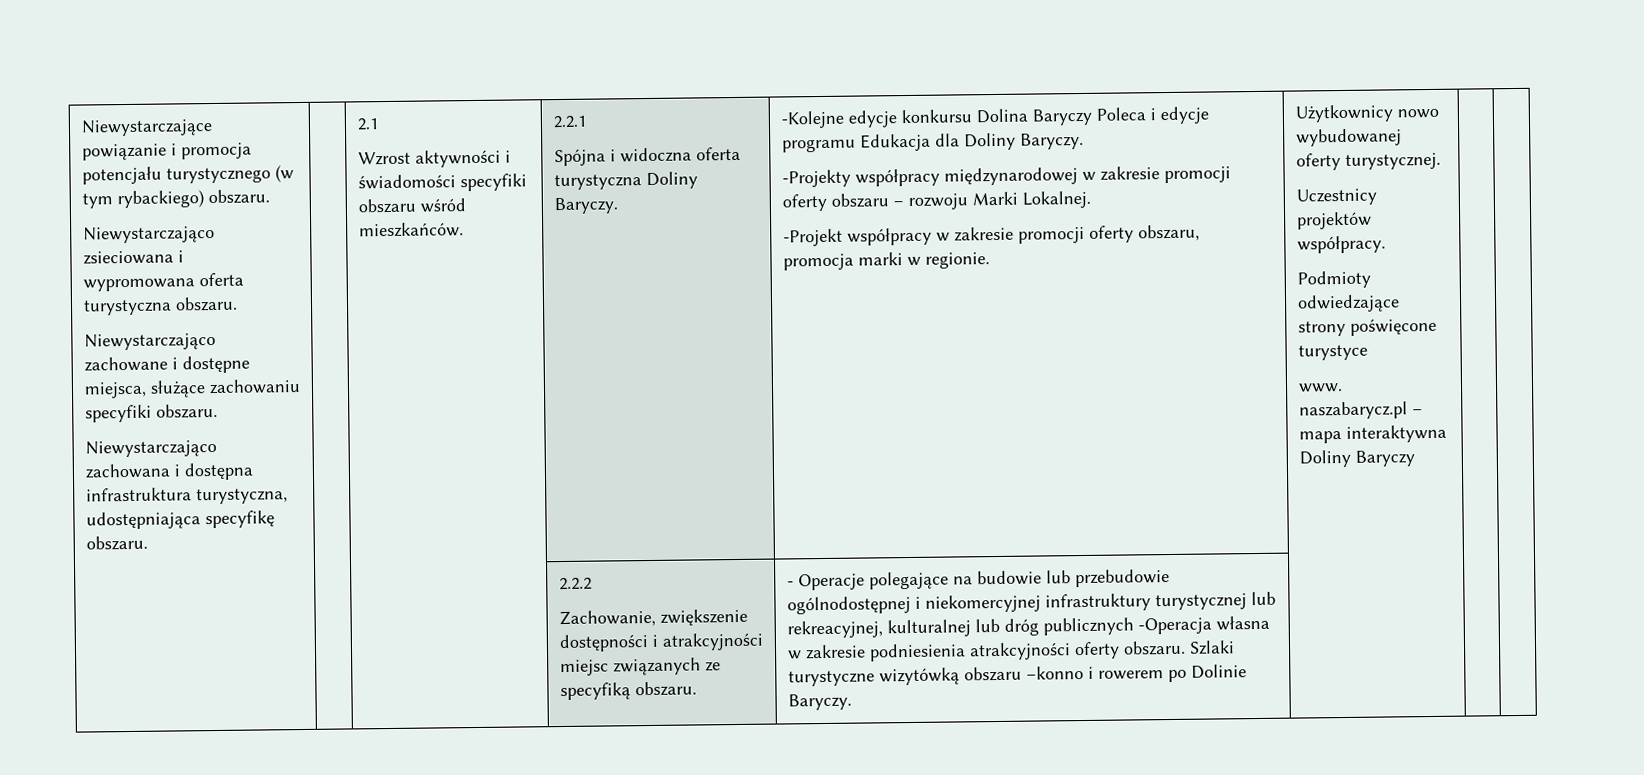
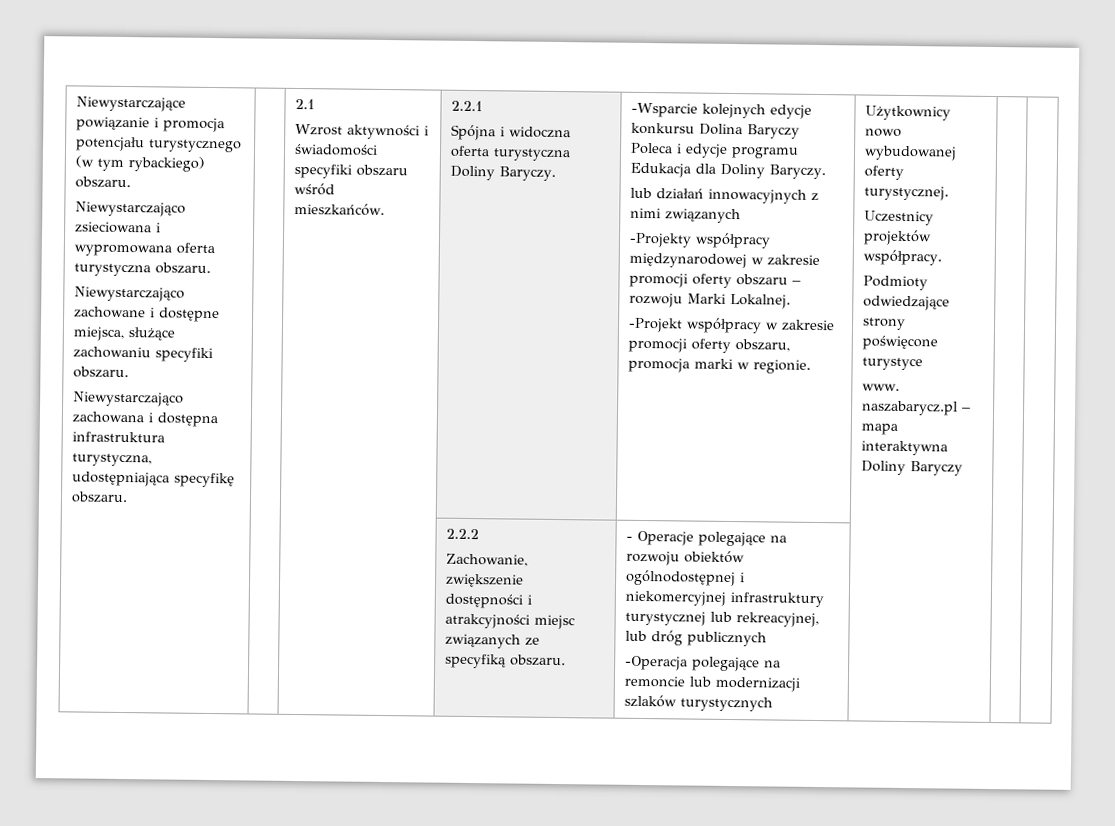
- -Kolejne edycje konkursu Dolina Baryczy Poleca i edycje programu Edukacja dla Doliny Baryczy.
+ -Wsparcie kolejnych edycje konkursu Dolina Baryczy Poleca i edycje programu Edukacja dla Doliny Baryczy.
+ lub działań innowacyjnych z nimi związanych
- - Operacje polegające na budowie lub przebudowie ogólnodostępnej i niekomercyjnej infrastruktury turystycznej lub rekreacyjnej, kulturalnej lub dróg publicznych -Operacja własna w zakresie podniesienia atrakcyjności oferty obszaru. Szlaki turystyczne wizytówką obszaru –konno i rowerem po Dolinie Baryczy.
+ - Operacje polegające na rozwoju obiektów ogólnodostępnej i niekomercyjnej infrastruktury turystycznej lub rekreacyjnej, lub dróg publicznych
+ -Operacja polegające na remoncie lub modernizacji szlaków turystycznych

